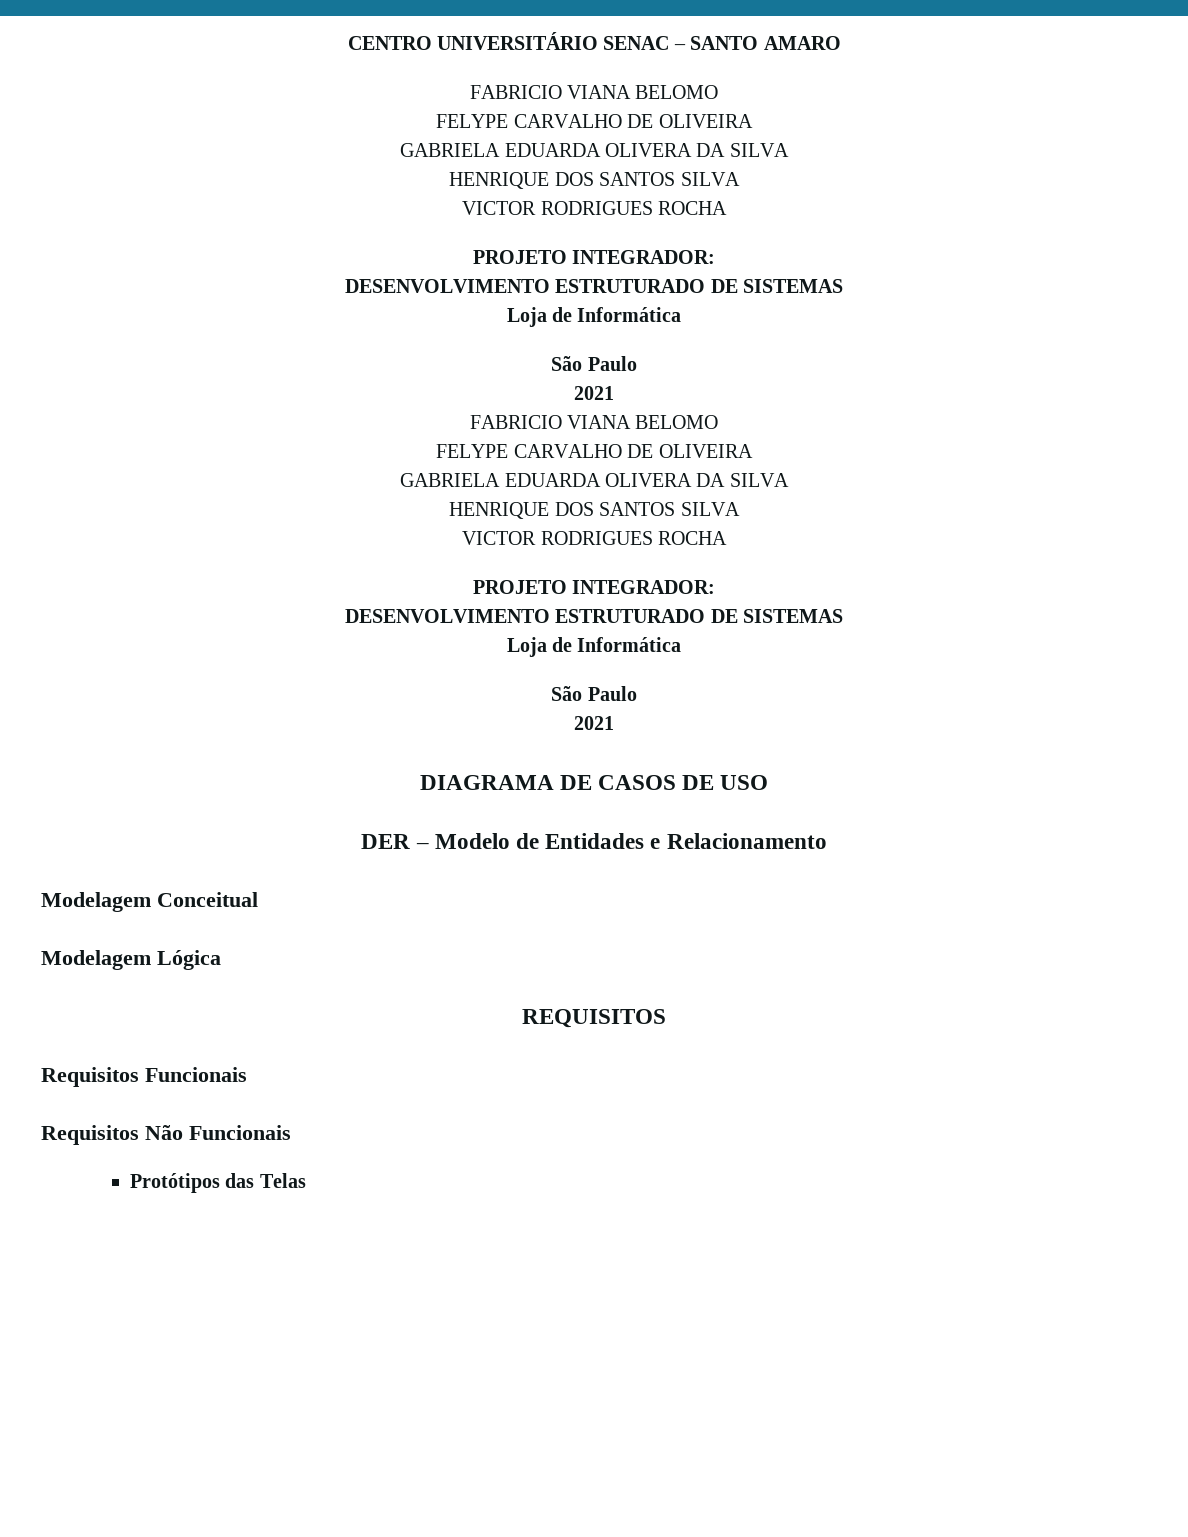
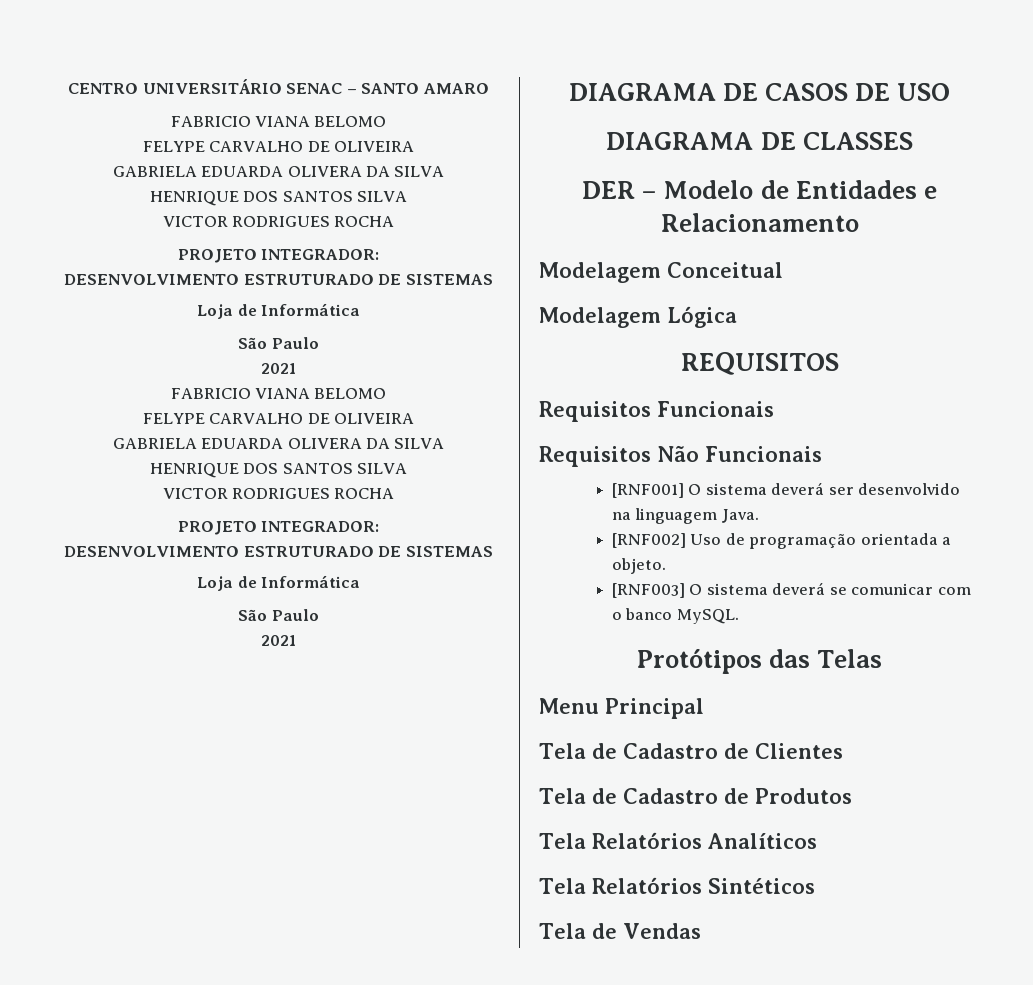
+ DIAGRAMA DE CLASSES
+ [RNF001] O sistema deverá ser desenvolvido na linguagem Java.
+ [RNF002] Uso de programação orientada a objeto.
+ [RNF003] O sistema deverá se comunicar com o banco MySQL.
  Protótipos das Telas
+ Menu Principal
+ Tela de Cadastro de Clientes
+ Tela de Cadastro de Produtos
+ Tela Relatórios Analíticos
+ Tela Relatórios Sintéticos
+ Tela de Vendas

